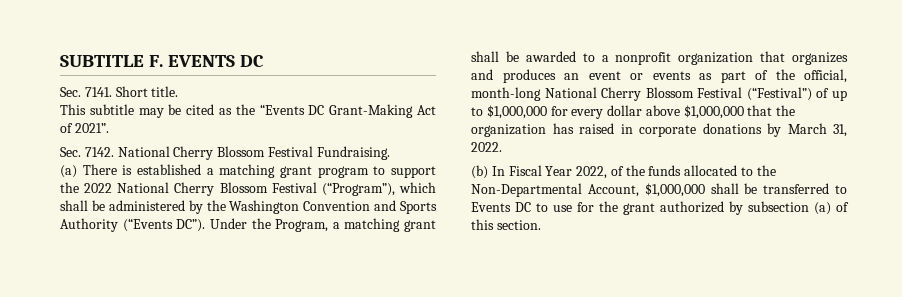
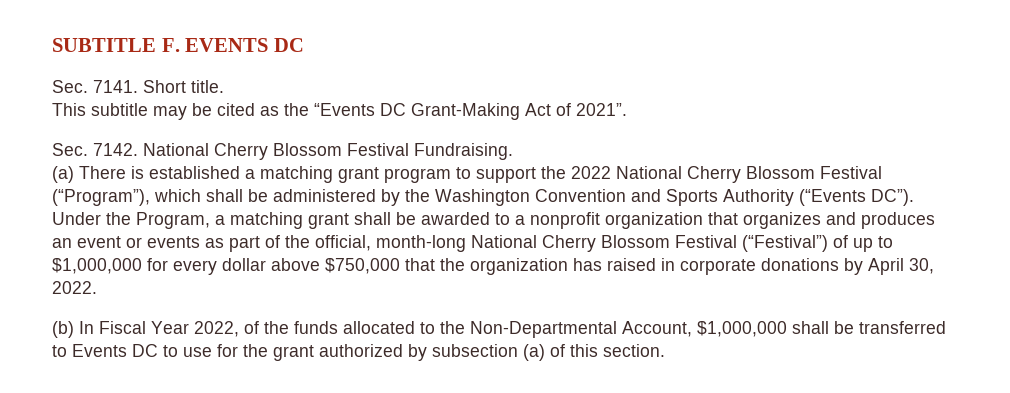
- Under the Program, a matching grant shall be awarded to a nonprofit organization that organizes and produces an event or events as part of the official, month-long National Cherry Blossom Festival (“Festival”) of up to $1,000,000 for every dollar above $1,000,000 that the organization has raised in corporate donations by March 31, 2022.
+ Under the Program, a matching grant shall be awarded to a nonprofit organization that organizes and produces an event or events as part of the official, month-long National Cherry Blossom Festival (“Festival”) of up to $1,000,000 for every dollar above $750,000 that the organization has raised in corporate donations by April 30, 2022.

